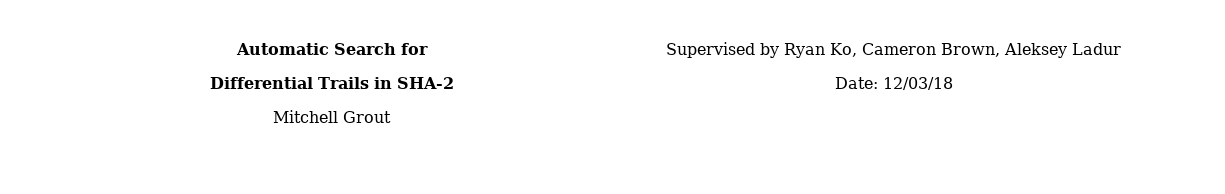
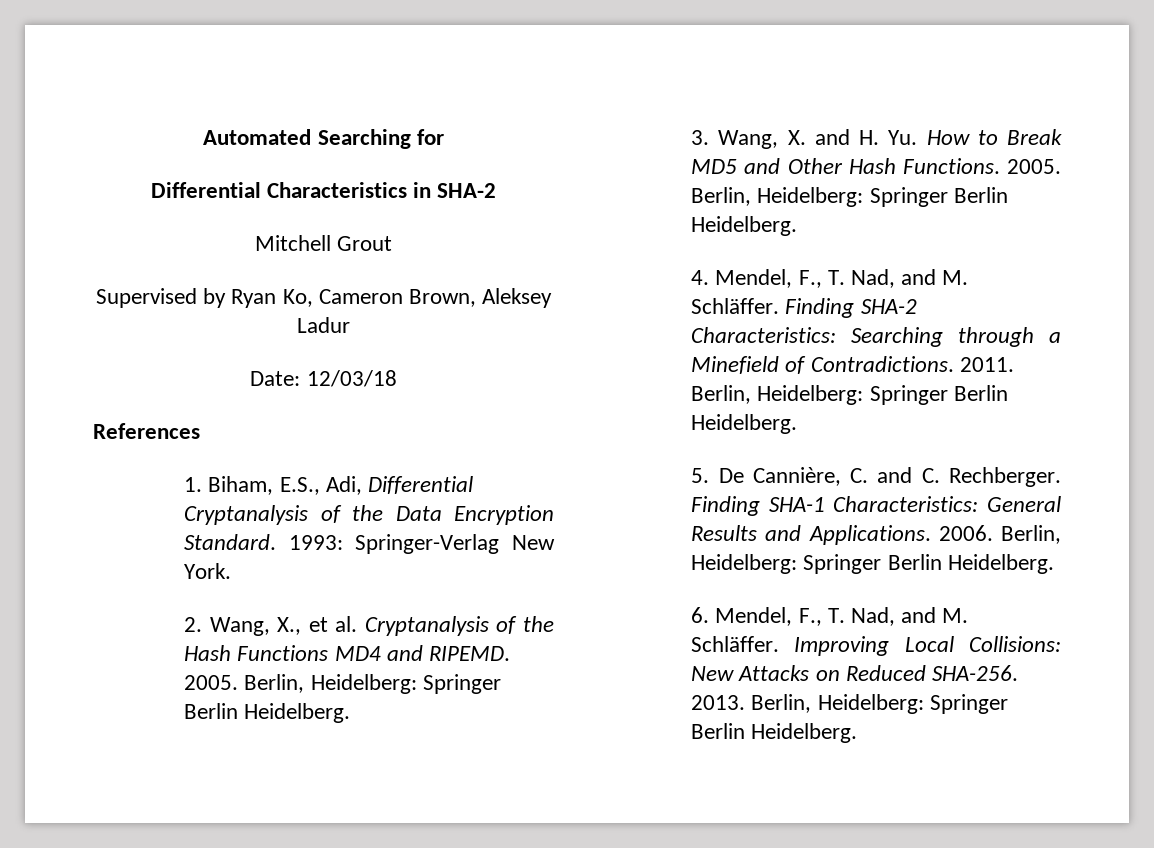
- Automatic Search for
+ Automated Searching for
- Differential Trails in SHA-2
+ Differential Characteristics in SHA-2
+ References
+ 1. Biham, E.S., Adi, Differential Cryptanalysis of the Data Encryption Standard. 1993: Springer-Verlag New York.
+ 2. Wang, X., et al. Cryptanalysis of the Hash Functions MD4 and RIPEMD. 2005. Berlin, Heidelberg: Springer Berlin Heidelberg.
+ 3. Wang, X. and H. Yu. How to Break MD5 and Other Hash Functions. 2005. Berlin, Heidelberg: Springer Berlin Heidelberg.
+ 4. Mendel, F., T. Nad, and M. Schläffer. Finding SHA-2 Characteristics: Searching through a Minefield of Contradictions. 2011. Berlin, Heidelberg: Springer Berlin Heidelberg.
+ 5. De Cannière, C. and C. Rechberger. Finding SHA-1 Characteristics: General Results and Applications. 2006. Berlin, Heidelberg: Springer Berlin Heidelberg.
+ 6. Mendel, F., T. Nad, and M. Schläffer. Improving Local Collisions: New Attacks on Reduced SHA-256. 2013. Berlin, Heidelberg: Springer Berlin Heidelberg.

